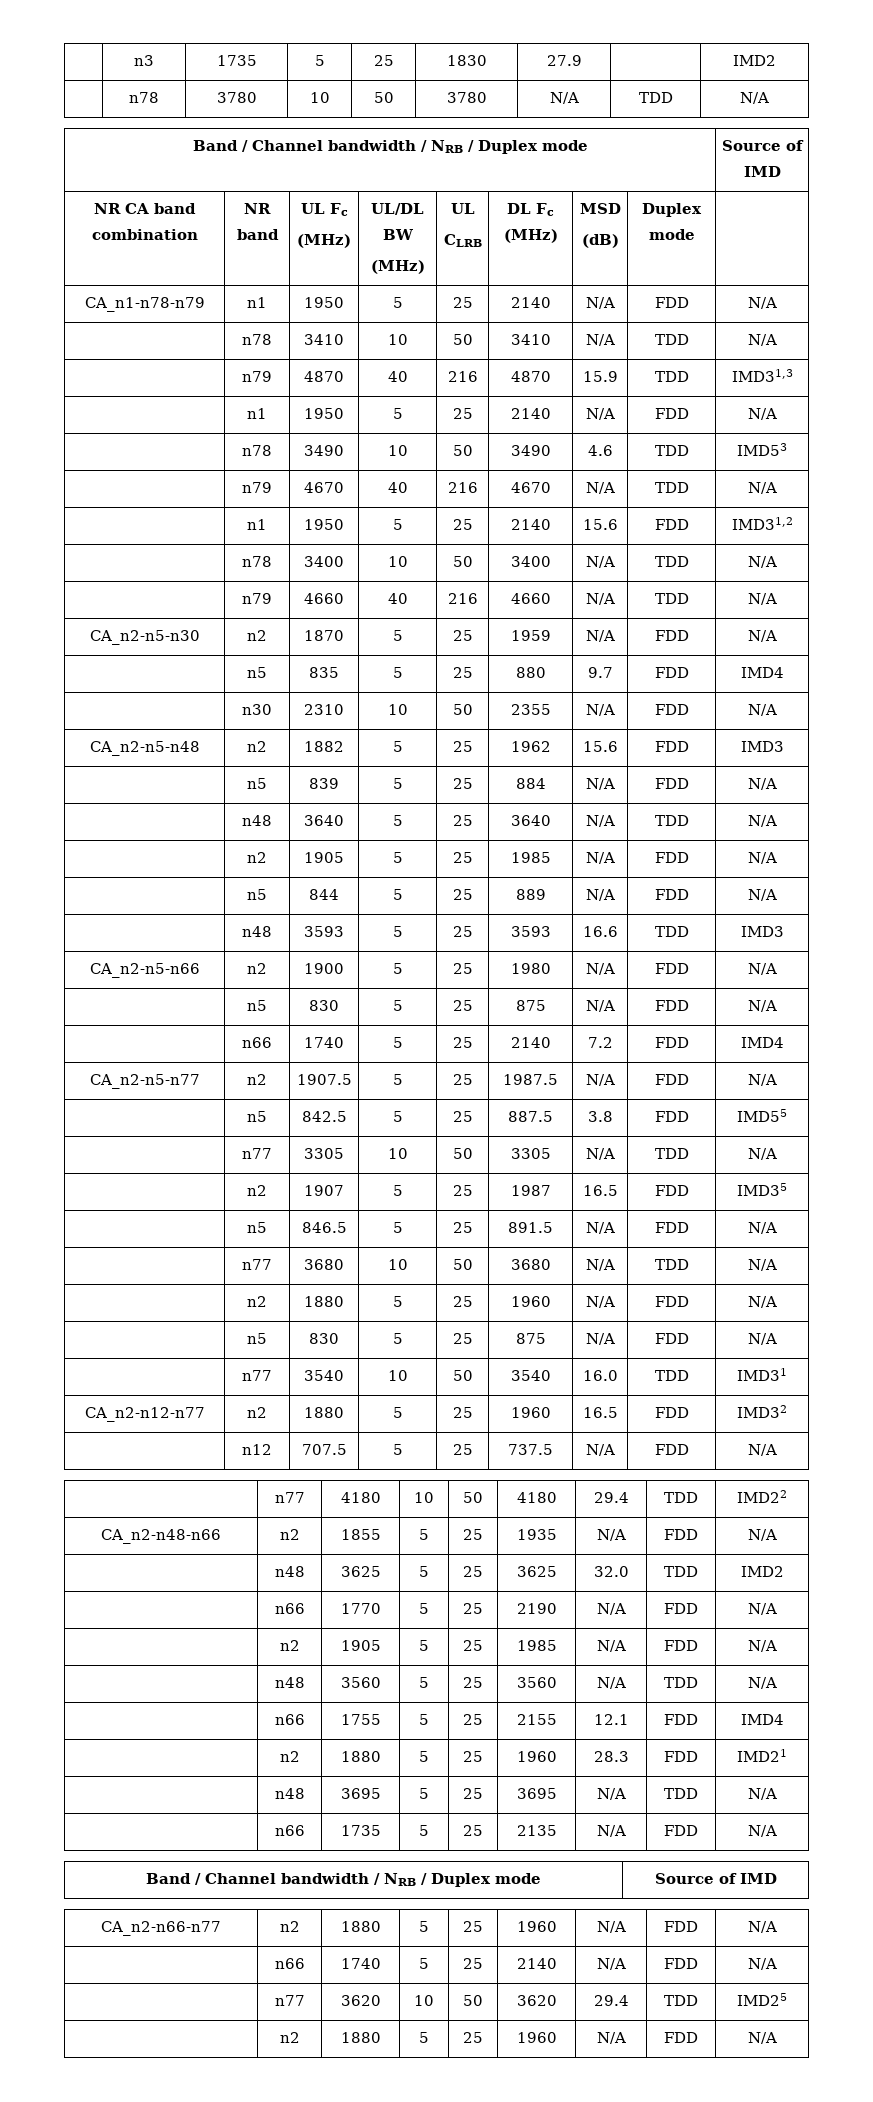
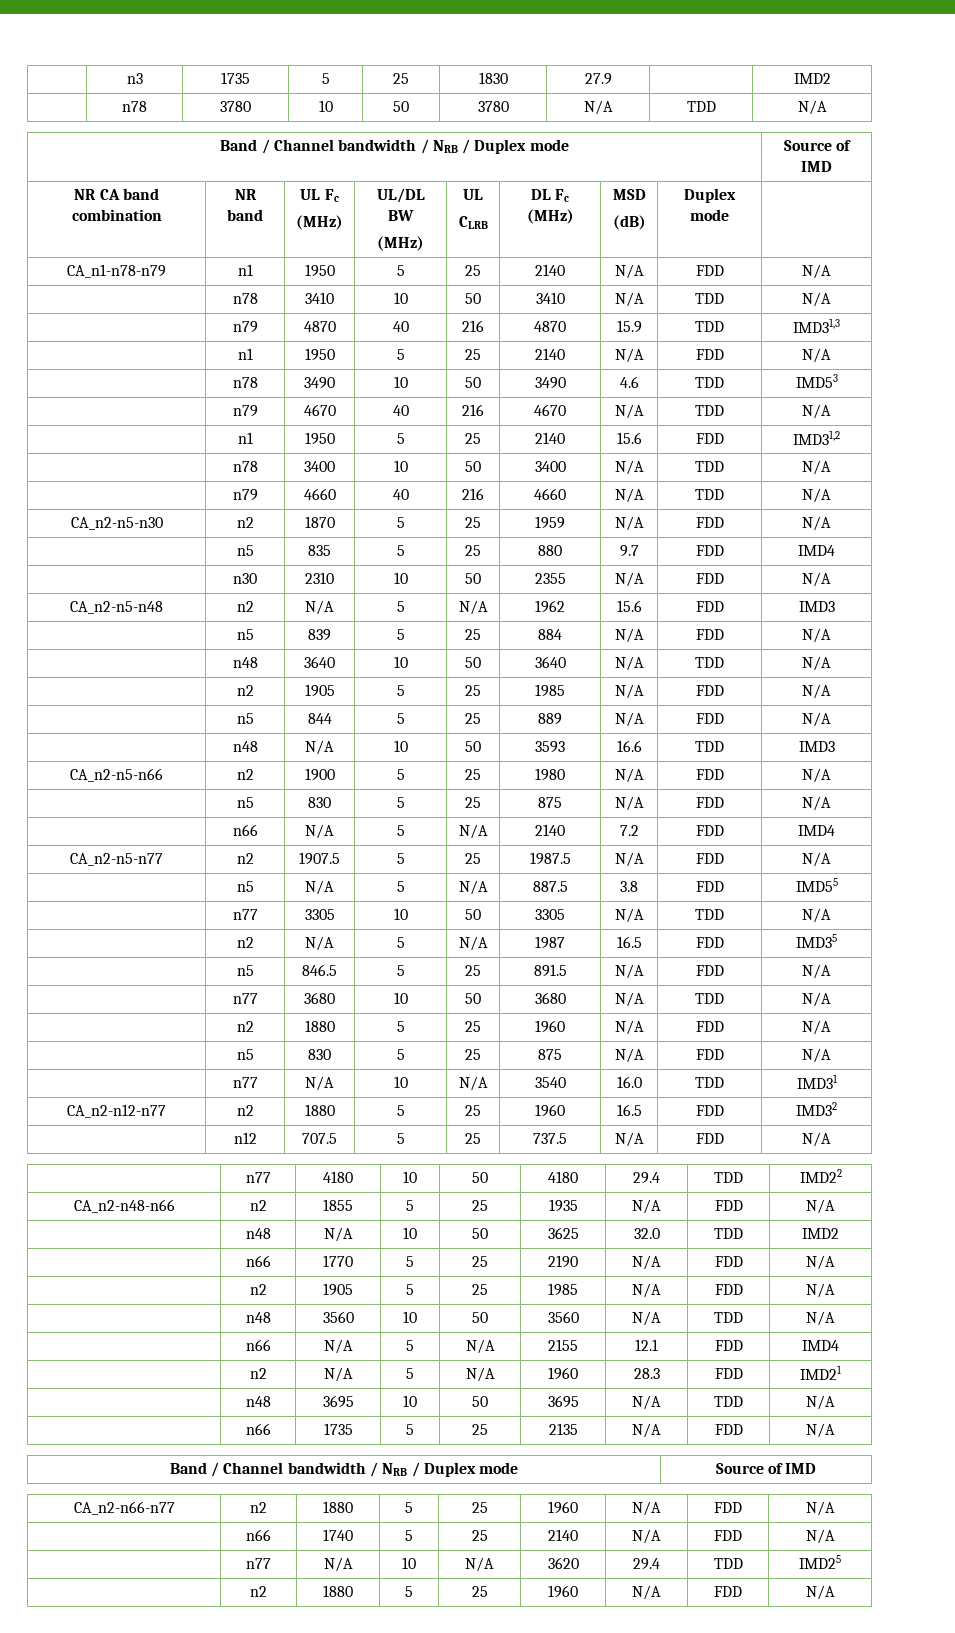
- CA_n2-n5-n48 | n2 | 1882 | 5 | 25 | 1962 | 15.6 | FDD | IMD3
+ CA_n2-n5-n48 | n2 | N/A | 5 | N/A | 1962 | 15.6 | FDD | IMD3
- | n48 | 3640 | 5 | 25 | 3640 | N/A | TDD | N/A
+ | n48 | 3640 | 10 | 50 | 3640 | N/A | TDD | N/A
- | n48 | 3593 | 5 | 25 | 3593 | 16.6 | TDD | IMD3
+ | n48 | N/A | 10 | 50 | 3593 | 16.6 | TDD | IMD3
- | n66 | 1740 | 5 | 25 | 2140 | 7.2 | FDD | IMD4
+ | n66 | N/A | 5 | N/A | 2140 | 7.2 | FDD | IMD4
- | n5 | 842.5 | 5 | 25 | 887.5 | 3.8 | FDD | IMD55
+ | n5 | N/A | 5 | N/A | 887.5 | 3.8 | FDD | IMD55
- | n2 | 1907 | 5 | 25 | 1987 | 16.5 | FDD | IMD35
+ | n2 | N/A | 5 | N/A | 1987 | 16.5 | FDD | IMD35
- | n77 | 3540 | 10 | 50 | 3540 | 16.0 | TDD | IMD31
+ | n77 | N/A | 10 | N/A | 3540 | 16.0 | TDD | IMD31
- | n48 | 3625 | 5 | 25 | 3625 | 32.0 | TDD | IMD2
+ | n48 | N/A | 10 | 50 | 3625 | 32.0 | TDD | IMD2
- | n48 | 3560 | 5 | 25 | 3560 | N/A | TDD | N/A
+ | n48 | 3560 | 10 | 50 | 3560 | N/A | TDD | N/A
- | n66 | 1755 | 5 | 25 | 2155 | 12.1 | FDD | IMD4
+ | n66 | N/A | 5 | N/A | 2155 | 12.1 | FDD | IMD4
- | n2 | 1880 | 5 | 25 | 1960 | 28.3 | FDD | IMD21
+ | n2 | N/A | 5 | N/A | 1960 | 28.3 | FDD | IMD21
- | n48 | 3695 | 5 | 25 | 3695 | N/A | TDD | N/A
+ | n48 | 3695 | 10 | 50 | 3695 | N/A | TDD | N/A
- | n77 | 3620 | 10 | 50 | 3620 | 29.4 | TDD | IMD25
+ | n77 | N/A | 10 | N/A | 3620 | 29.4 | TDD | IMD25

